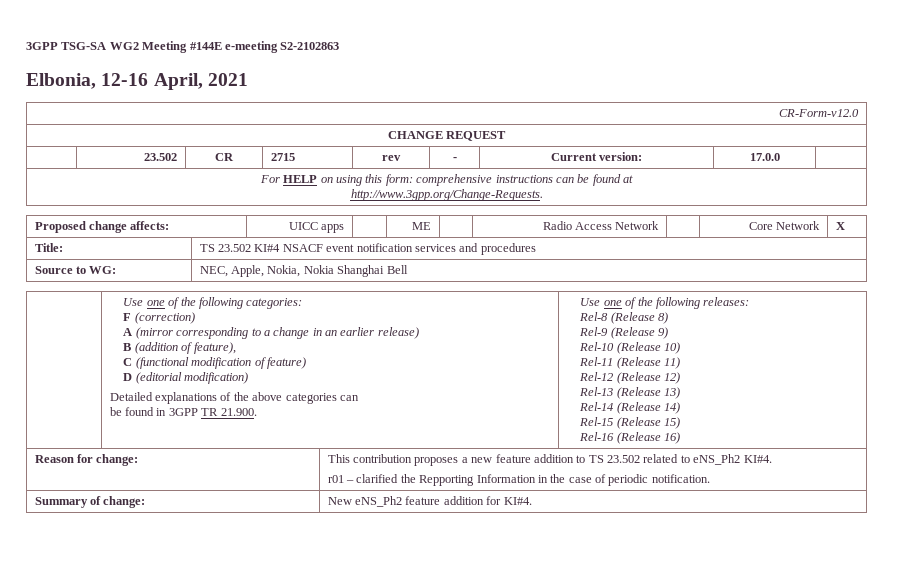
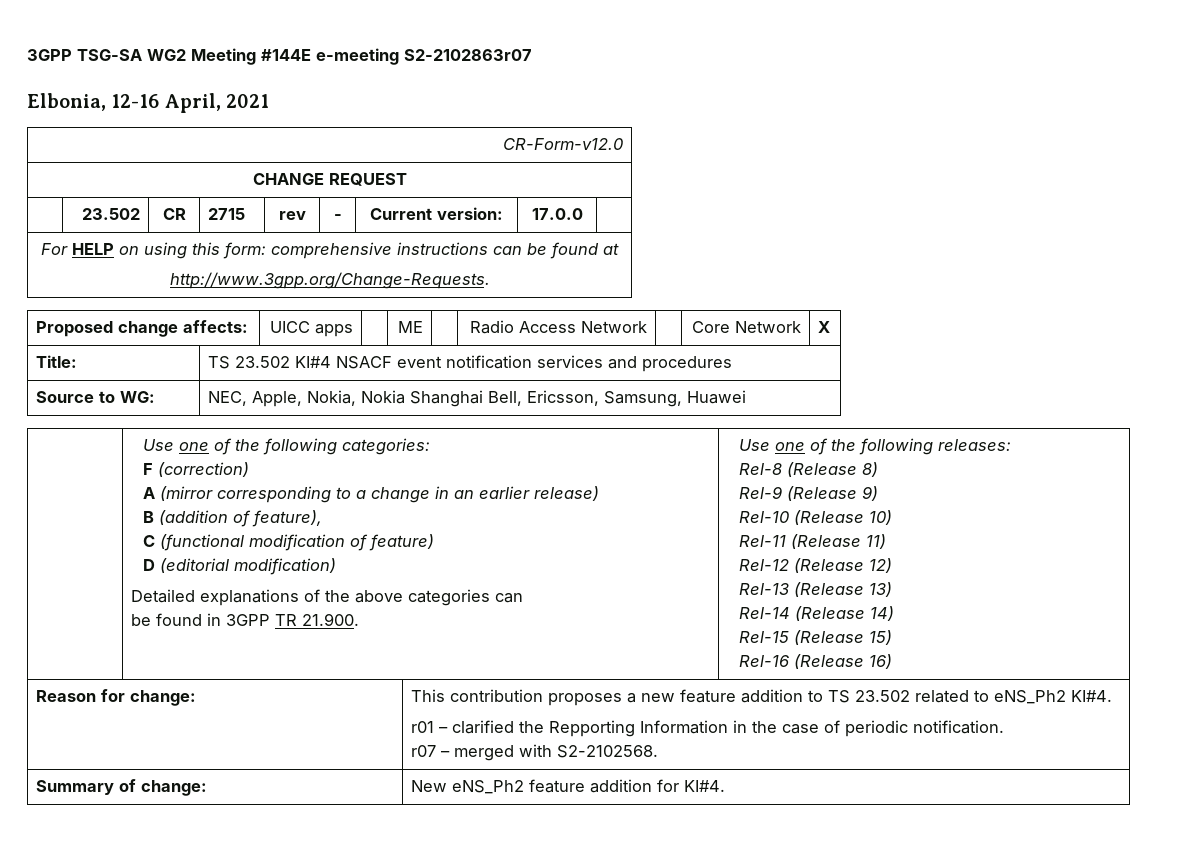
- 3GPP TSG-SA WG2 Meeting #144E e-meeting S2-2102863
+ 3GPP TSG-SA WG2 Meeting #144E e-meeting S2-2102863r07
- Source to WG: | NEC, Apple, Nokia, Nokia Shanghai Bell
+ Source to WG: | NEC, Apple, Nokia, Nokia Shanghai Bell, Ericsson, Samsung, Huawei
  Reason for change: | This contribution proposes a new feature addition to TS 23.502 related to eNS_Ph2 KI#4.
  r01 – clarified the Repporting Information in the case of periodic notification.
+ r07 – merged with S2-2102568.

